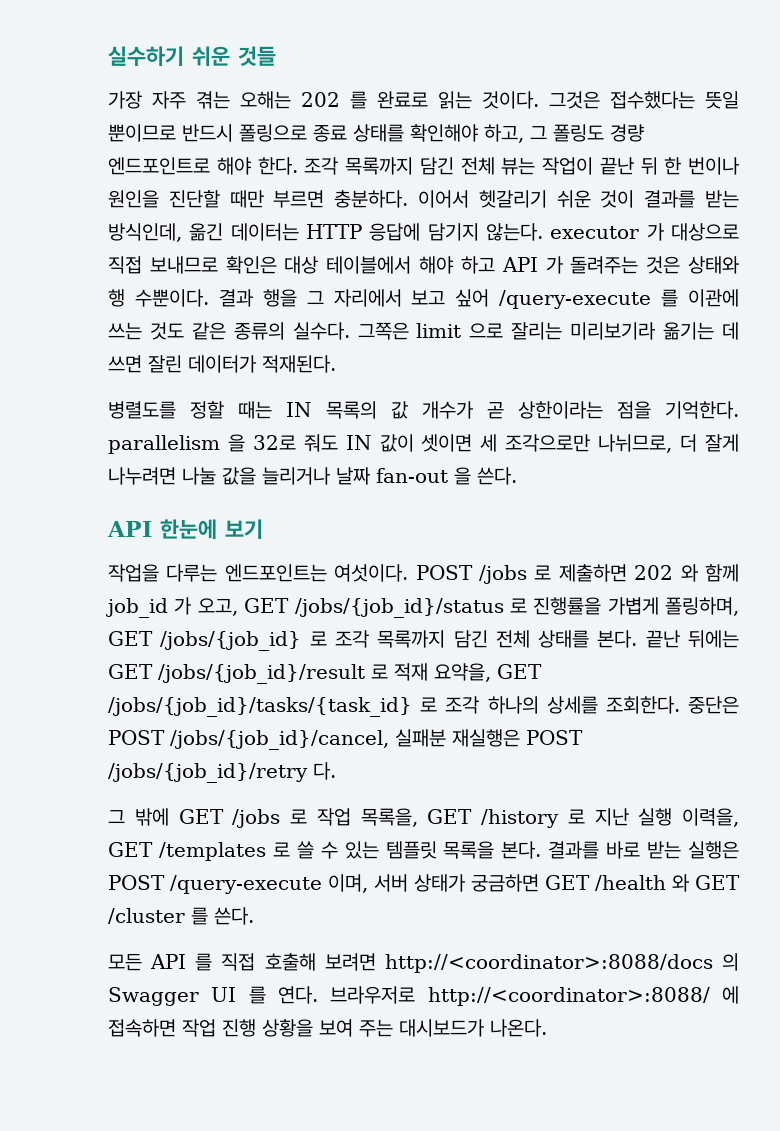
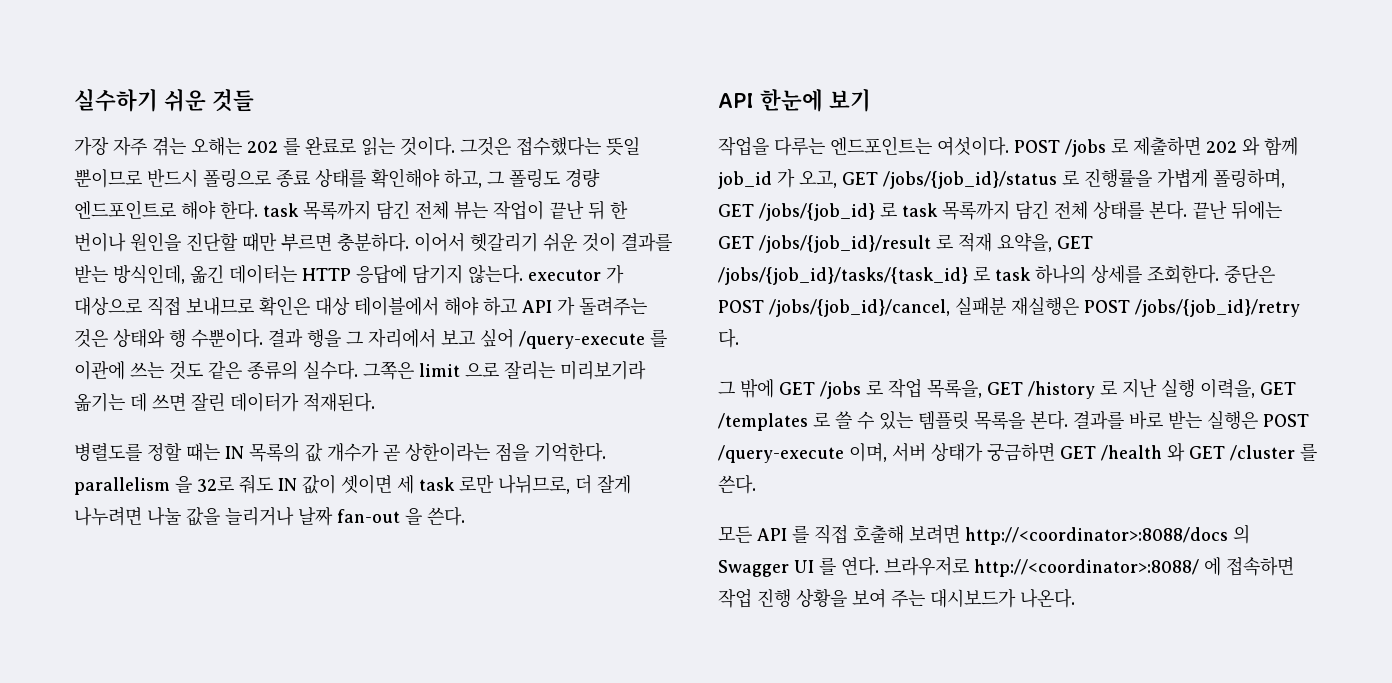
- 그것은 접수했다는 뜻일 뿐이므로 반드시 폴링으로 종료 상태를 확인해야 하고, 그 폴링도 경량 엔드포인트로 해야 한다. 조각 목록까지 담긴 전체 뷰는 작업이 끝난 뒤 한 번이나 원인을 진단할 때만 부르면 충분하다.
+ 그것은 접수했다는 뜻일 뿐이므로 반드시 폴링으로 종료 상태를 확인해야 하고, 그 폴링도 경량 엔드포인트로 해야 한다. task 목록까지 담긴 전체 뷰는 작업이 끝난 뒤 한 번이나 원인을 진단할 때만 부르면 충분하다.
- 병렬도를 정할 때는 IN 목록의 값 개수가 곧 상한이라는 점을 기억한다. parallelism 을 32로 줘도 IN 값이 셋이면 세 조각으로만 나뉘므로, 더 잘게 나누려면 나눌 값을 늘리거나 날짜 fan-out 을 쓴다.
+ 병렬도를 정할 때는 IN 목록의 값 개수가 곧 상한이라는 점을 기억한다. parallelism 을 32로 줘도 IN 값이 셋이면 세 task 로만 나뉘므로, 더 잘게 나누려면 나눌 값을 늘리거나 날짜 fan-out 을 쓴다.
- POST /jobs 로 제출하면 202 와 함께 job_id 가 오고, GET /jobs/{job_id}/status 로 진행률을 가볍게 폴링하며, GET /jobs/{job_id} 로 조각 목록까지 담긴 전체 상태를 본다.
+ POST /jobs 로 제출하면 202 와 함께 job_id 가 오고, GET /jobs/{job_id}/status 로 진행률을 가볍게 폴링하며, GET /jobs/{job_id} 로 task 목록까지 담긴 전체 상태를 본다.
- 끝난 뒤에는 GET /jobs/{job_id}/result 로 적재 요약을, GET /jobs/{job_id}/tasks/{task_id} 로 조각 하나의 상세를 조회한다.
+ 끝난 뒤에는 GET /jobs/{job_id}/result 로 적재 요약을, GET /jobs/{job_id}/tasks/{task_id} 로 task 하나의 상세를 조회한다.

